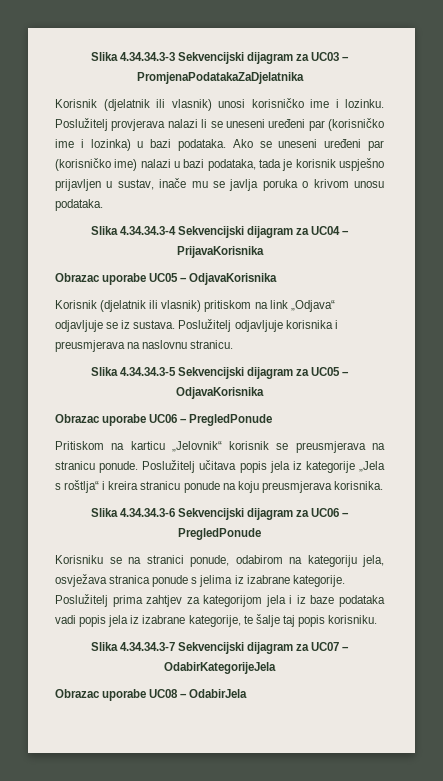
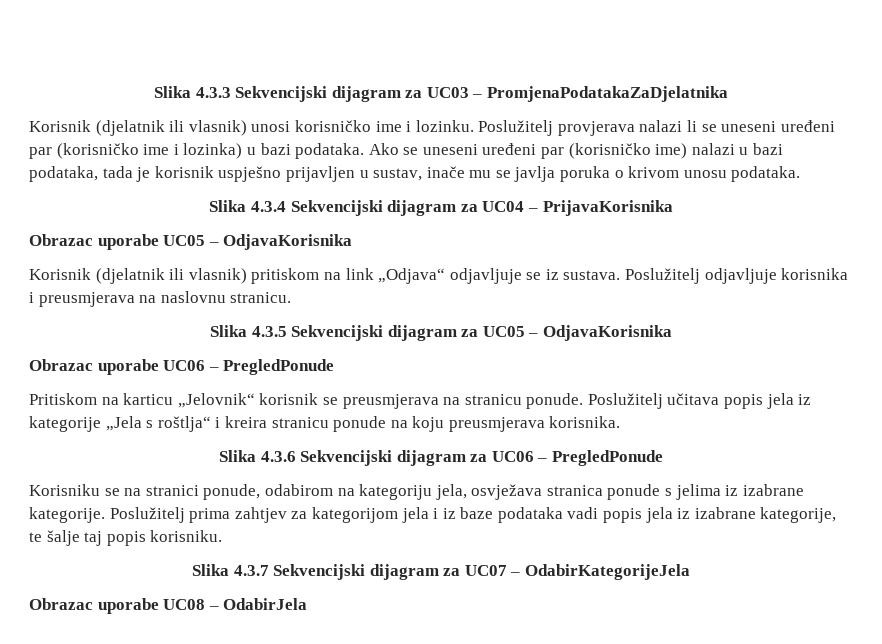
- Slika 4.34.34.3-3 Sekvencijski dijagram za UC03 – PromjenaPodatakaZaDjelatnika
+ Slika 4.3.3 Sekvencijski dijagram za UC03 – PromjenaPodatakaZaDjelatnika
- Slika 4.34.34.3-4 Sekvencijski dijagram za UC04 – PrijavaKorisnika
+ Slika 4.3.4 Sekvencijski dijagram za UC04 – PrijavaKorisnika
- Slika 4.34.34.3-5 Sekvencijski dijagram za UC05 – OdjavaKorisnika
+ Slika 4.3.5 Sekvencijski dijagram za UC05 – OdjavaKorisnika
- Slika 4.34.34.3-6 Sekvencijski dijagram za UC06 – PregledPonude
+ Slika 4.3.6 Sekvencijski dijagram za UC06 – PregledPonude
- Slika 4.34.34.3-7 Sekvencijski dijagram za UC07 – OdabirKategorijeJela
+ Slika 4.3.7 Sekvencijski dijagram za UC07 – OdabirKategorijeJela

